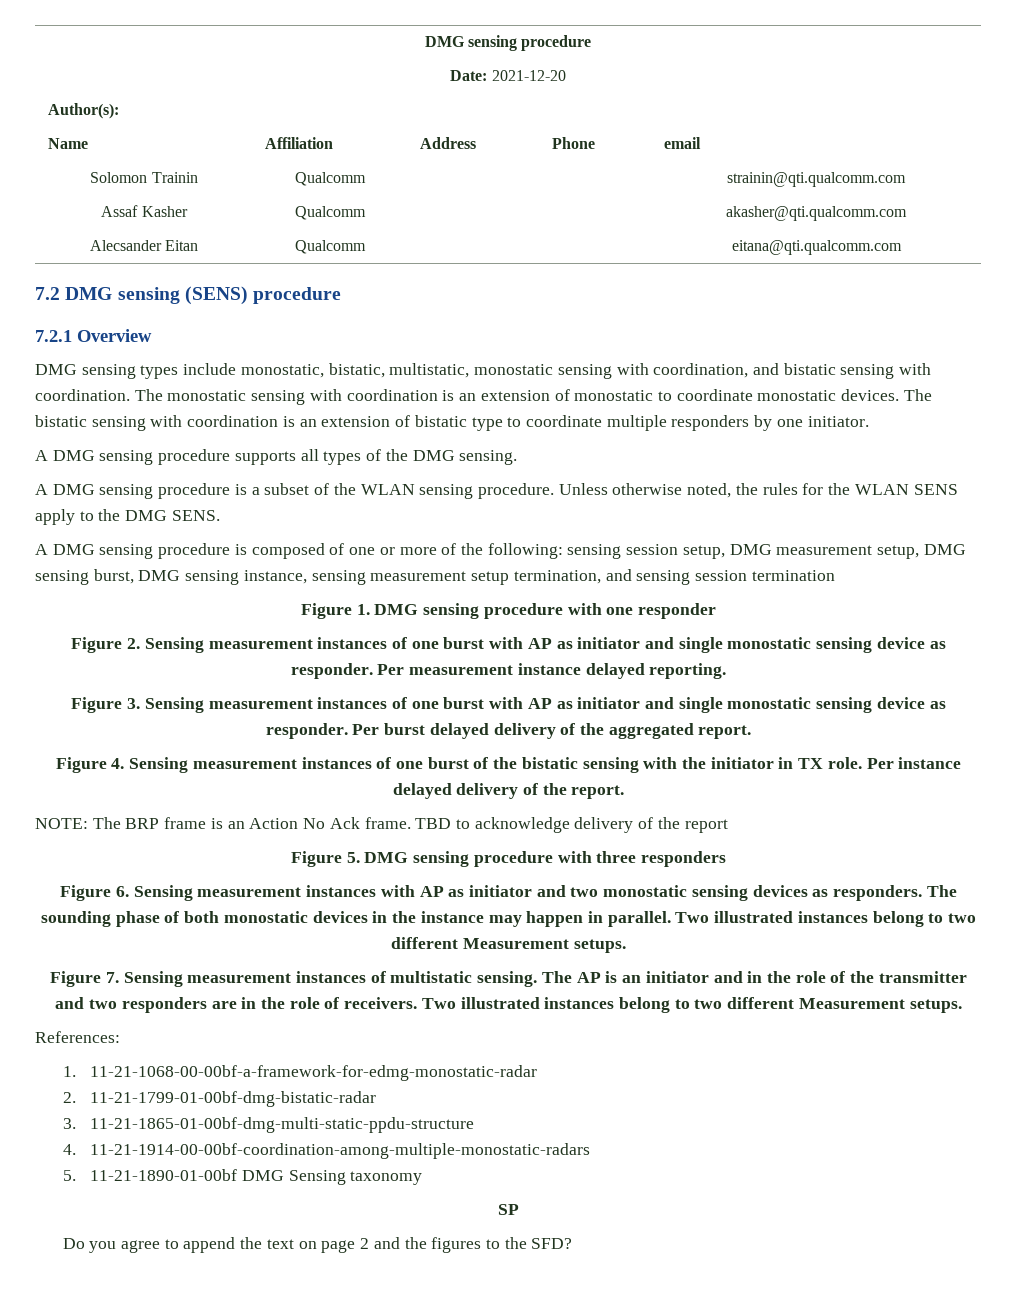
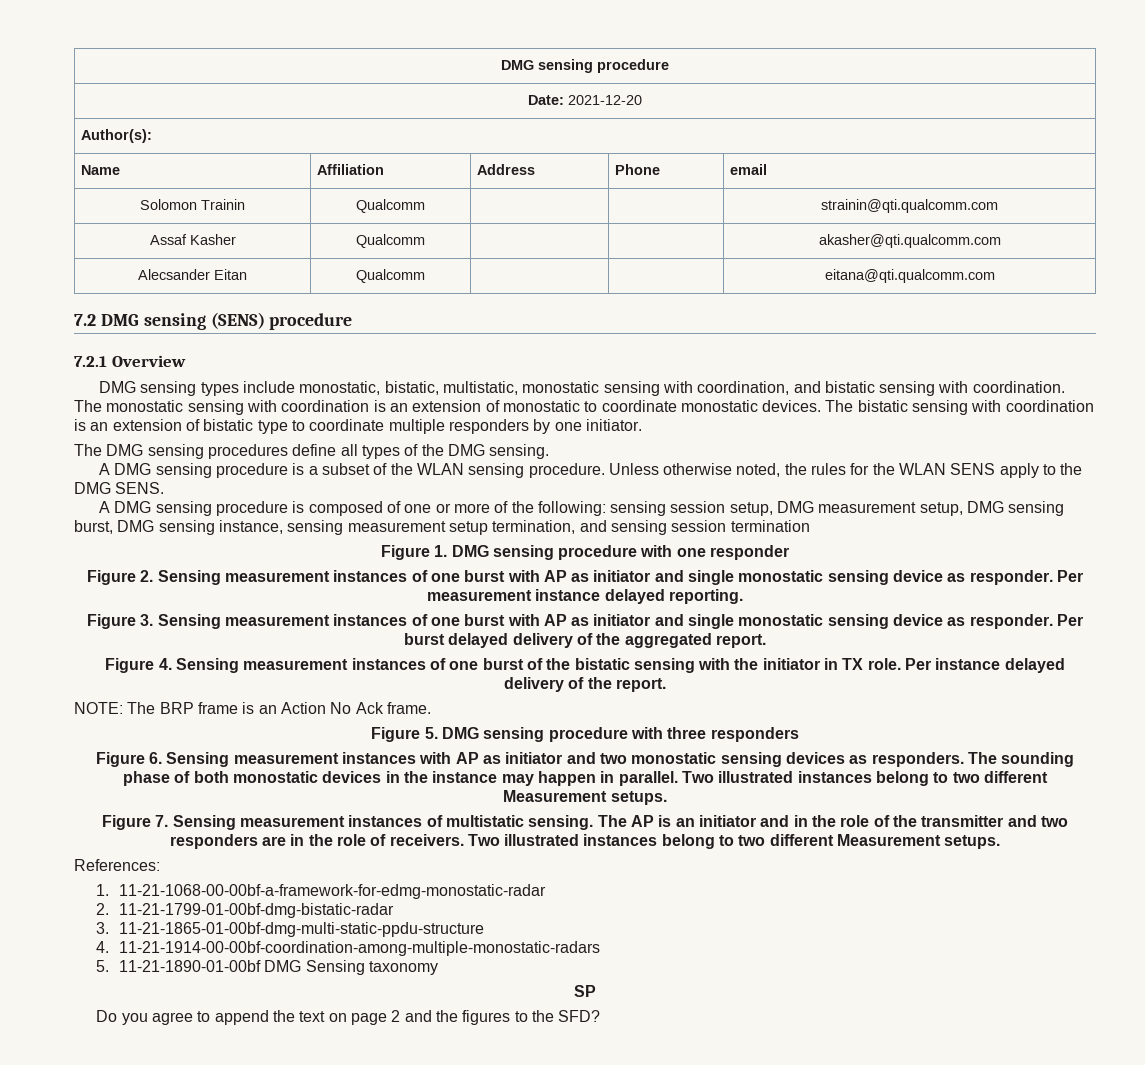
- A DMG sensing procedure supports all types of the DMG sensing.
+ The DMG sensing procedures define all types of the DMG sensing.
- TBD to acknowledge delivery of the report

